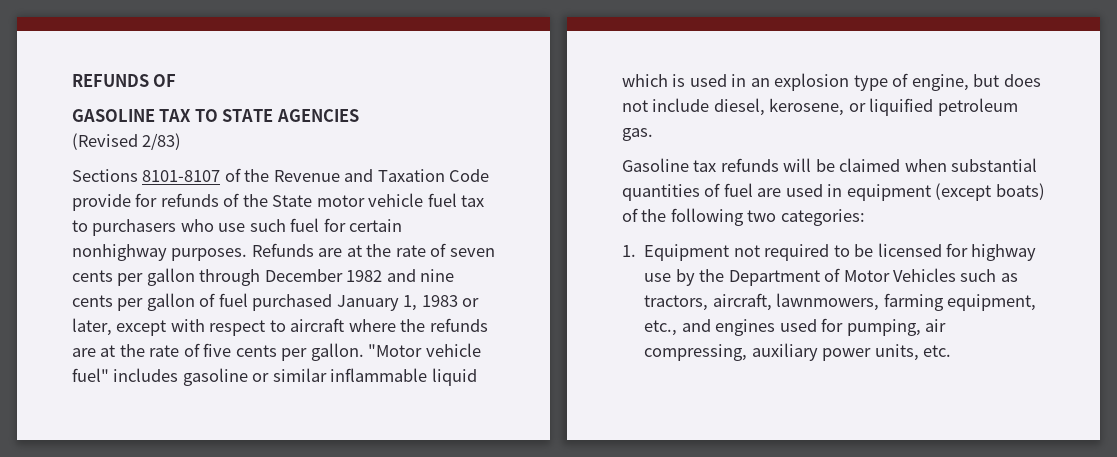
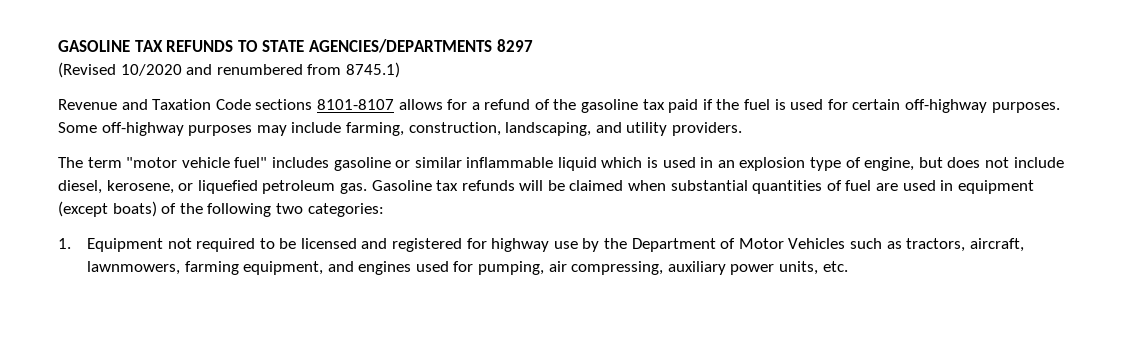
- REFUNDS OF
- GASOLINE TAX TO STATE AGENCIES
+ GASOLINE TAX REFUNDS TO STATE AGENCIES/DEPARTMENTS 8297
- (Revised 2/83)
- Sections 8101-8107 of the Revenue and Taxation Code provide for refunds of the State motor vehicle fuel tax to purchasers who use such fuel for certain nonhighway purposes. Refunds are at the rate of seven cents per gallon through December 1982 and nine cents per gallon of fuel purchased January 1, 1983 or later, except with respect to aircraft where the refunds are at the rate of five cents per gallon. "Motor vehicle fuel" includes gasoline or similar inflammable liquid which is used in an explosion type of engine, but does not include diesel, kerosene, or liquified petroleum gas.
- Gasoline tax refunds will be claimed when substantial quantities of fuel are used in equipment (except boats) of the following two categories:
+ (Revised 10/2020 and renumbered from 8745.1)
+ Revenue and Taxation Code sections 8101-8107 allows for a refund of the gasoline tax paid if the fuel is used for certain off-highway purposes. Some off-highway purposes may include farming, construction, landscaping, and utility providers.
+ The term "motor vehicle fuel" includes gasoline or similar inflammable liquid which is used in an explosion type of engine, but does not include diesel, kerosene, or liquefied petroleum gas. Gasoline tax refunds will be claimed when substantial quantities of fuel are used in equipment (except boats) of the following two categories:
- 1. Equipment not required to be licensed for highway use by the Department of Motor Vehicles such as tractors, aircraft, lawnmowers, farming equipment, etc., and engines used for pumping, air compressing, auxiliary power units, etc.
+ 1. Equipment not required to be licensed and registered for highway use by the Department of Motor Vehicles such as tractors, aircraft, lawnmowers, farming equipment, and engines used for pumping, air compressing, auxiliary power units, etc.

